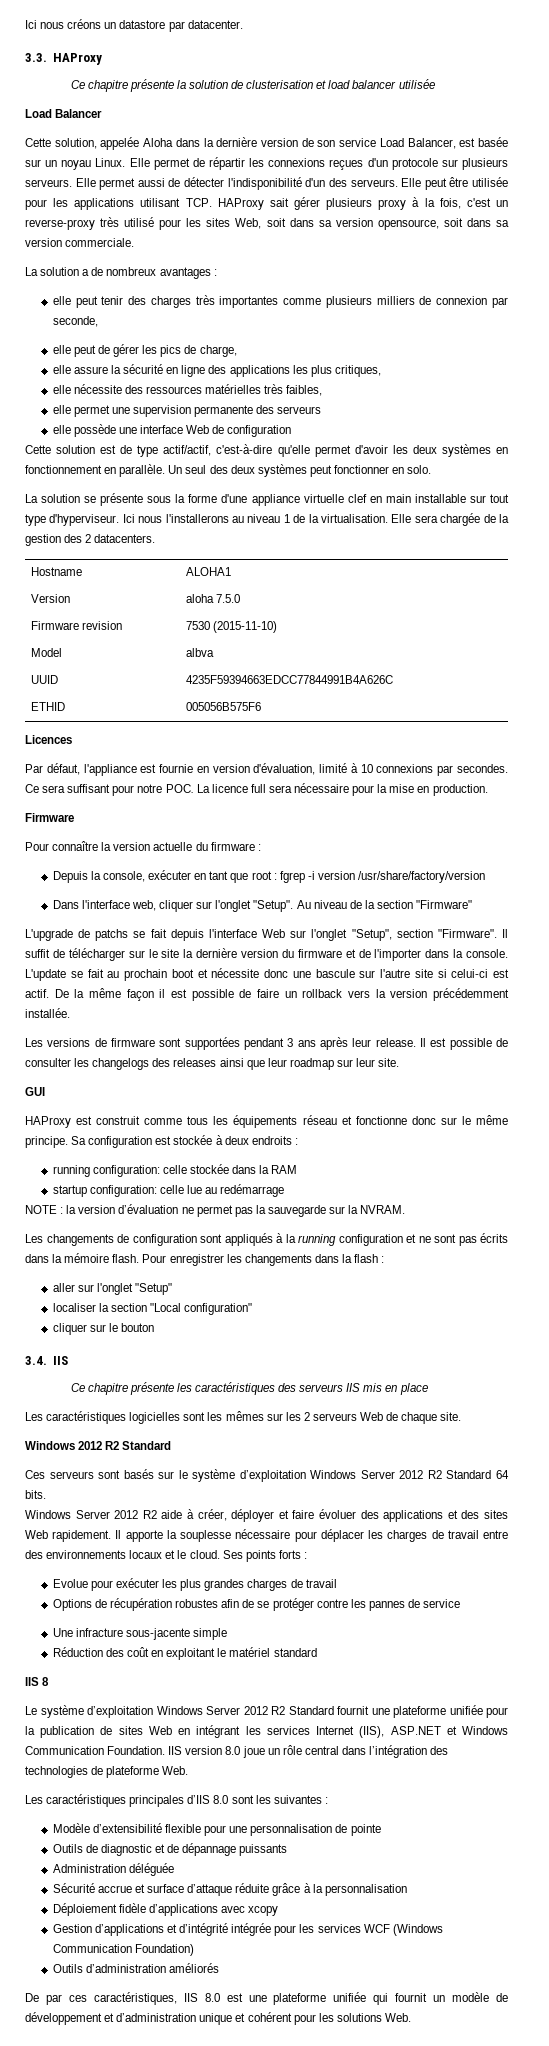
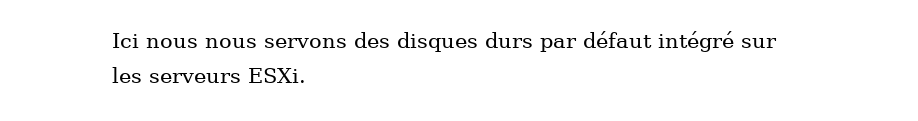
- Ici nous créons un datastore par datacenter.
- 3.3. HAProxy
- Ce chapitre présente la solution de clusterisation et load balancer utilisée
- Load Balancer
- Cette solution, appelée Aloha dans la dernière version de son service Load Balancer, est basée sur un noyau Linux. Elle permet de répartir les connexions reçues d'un protocole sur plusieurs serveurs. Elle permet aussi de détecter l'indisponibilité d'un des serveurs. Elle peut être utilisée pour les applications utilisant TCP. HAProxy sait gérer plusieurs proxy à la fois, c'est un reverse-proxy très utilisé pour les sites Web, soit dans sa version opensource, soit dans sa version commerciale.
- La solution a de nombreux avantages :
- elle peut tenir des charges très importantes comme plusieurs milliers de connexion par seconde,
- elle peut de gérer les pics de charge,
- elle assure la sécurité en ligne des applications les plus critiques,
- elle nécessite des ressources matérielles très faibles,
- elle permet une supervision permanente des serveurs
- elle possède une interface Web de configuration
- Cette solution est de type actif/actif, c'est-à-dire qu'elle permet d'avoir les deux systèmes en fonctionnement en parallèle. Un seul des deux systèmes peut fonctionner en solo.
- La solution se présente sous la forme d'une appliance virtuelle clef en main installable sur tout type d'hyperviseur. Ici nous l'installerons au niveau 1 de la virtualisation. Elle sera chargée de la gestion des 2 datacenters.
- Hostname | ALOHA1
- Version | aloha 7.5.0
- Firmware revision | 7530 (2015-11-10)
- Model | albva
- UUID | 4235F59394663EDCC77844991B4A626C
- ETHID | 005056B575F6
- Licences
- Par défaut, l'appliance est fournie en version d'évaluation, limité à 10 connexions par secondes. Ce sera suffisant pour notre POC. La licence full sera nécessaire pour la mise en production.
- Firmware
- Pour connaître la version actuelle du firmware :
- Depuis la console, exécuter en tant que root : fgrep -i version /usr/share/factory/version
- Dans l'interface web, cliquer sur l'onglet "Setup". Au niveau de la section "Firmware"
- L'upgrade de patchs se fait depuis l'interface Web sur l'onglet "Setup", section "Firmware". Il suffit de télécharger sur le site la dernière version du firmware et de l'importer dans la console. L'update se fait au prochain boot et nécessite donc une bascule sur l'autre site si celui-ci est actif. De la même façon il est possible de faire un rollback vers la version précédemment installée.
- Les versions de firmware sont supportées pendant 3 ans après leur release. Il est possible de consulter les changelogs des releases ainsi que leur roadmap sur leur site.
- GUI
- HAProxy est construit comme tous les équipements réseau et fonctionne donc sur le même principe. Sa configuration est stockée à deux endroits :
- running configuration: celle stockée dans la RAM
- startup configuration: celle lue au redémarrage
- NOTE : la version d’évaluation ne permet pas la sauvegarde sur la NVRAM.
- Les changements de configuration sont appliqués à la running configuration et ne sont pas écrits dans la mémoire flash. Pour enregistrer les changements dans la flash :
- aller sur l'onglet "Setup"
- localiser la section "Local configuration"
- cliquer sur le bouton
- 3.4. IIS
- Ce chapitre présente les caractéristiques des serveurs IIS mis en place
- Les caractéristiques logicielles sont les mêmes sur les 2 serveurs Web de chaque site.
- Windows 2012 R2 Standard
- Ces serveurs sont basés sur le système d’exploitation Windows Server 2012 R2 Standard 64 bits.
- Windows Server 2012 R2 aide à créer, déployer et faire évoluer des applications et des sites Web rapidement. Il apporte la souplesse nécessaire pour déplacer les charges de travail entre des environnements locaux et le cloud. Ses points forts :
- Evolue pour exécuter les plus grandes charges de travail
- Options de récupération robustes afin de se protéger contre les pannes de service
- Une infracture sous-jacente simple
- Réduction des coût en exploitant le matériel standard
- IIS 8
- Le système d’exploitation Windows Server 2012 R2 Standard fournit une plateforme unifiée pour la publication de sites Web en intégrant les services Internet (IIS), ASP.NET et Windows Communication Foundation. IIS version 8.0 joue un rôle central dans l’intégration des technologies de plateforme Web.
- Les caractéristiques principales d’IIS 8.0 sont les suivantes :
- Modèle d’extensibilité flexible pour une personnalisation de pointe
- Outils de diagnostic et de dépannage puissants
- Administration déléguée
- Sécurité accrue et surface d’attaque réduite grâce à la personnalisation
- Déploiement fidèle d’applications avec xcopy
- Gestion d’applications et d’intégrité intégrée pour les services WCF (Windows Communication Foundation)
- Outils d’administration améliorés
- De par ces caractéristiques, IIS 8.0 est une plateforme unifiée qui fournit un modèle de développement et d’administration unique et cohérent pour les solutions Web.
+ Ici nous nous servons des disques durs par défaut intégré sur les serveurs ESXi.

